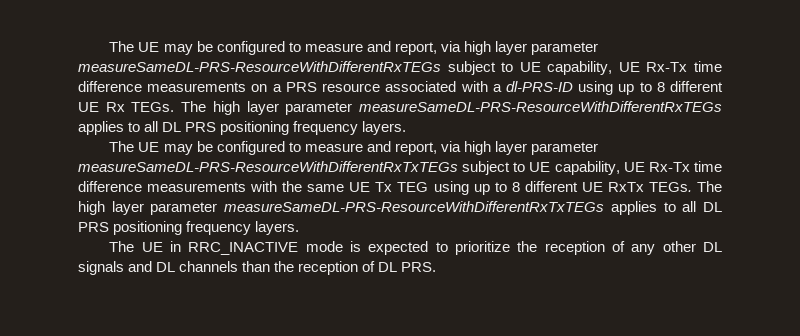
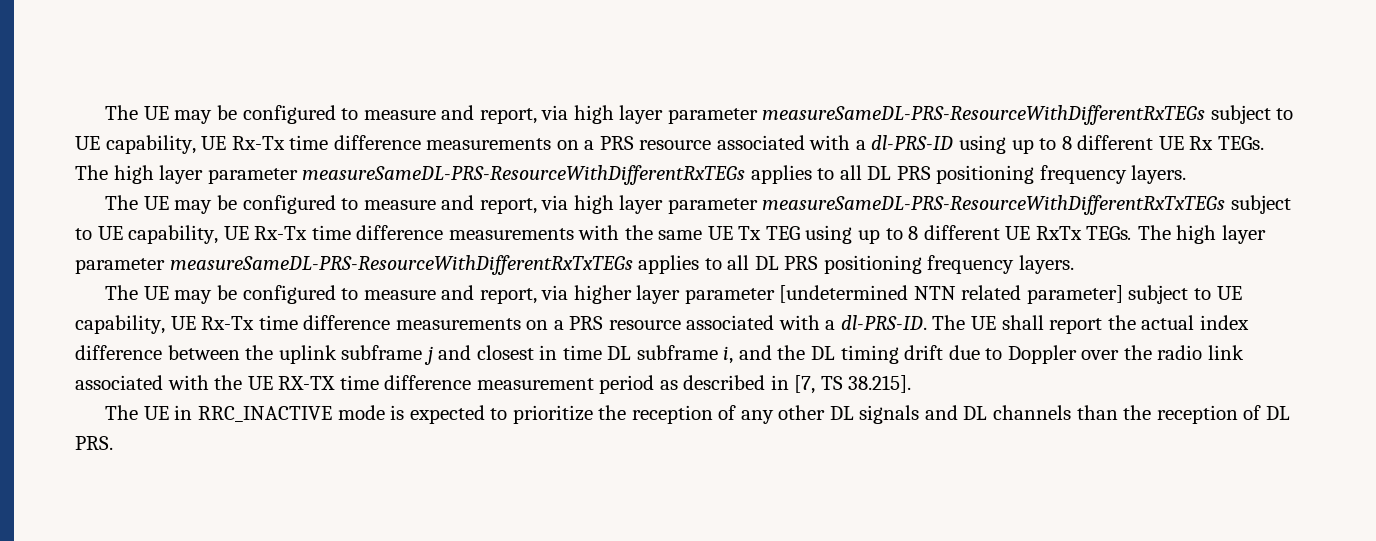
+ The UE may be configured to measure and report, via higher layer parameter [undetermined NTN related parameter] subject to UE capability, UE Rx-Tx time difference measurements on a PRS resource associated with a dl-PRS-ID. The UE shall report the actual index difference between the uplink subframe j and closest in time DL subframe i, and the DL timing drift due to Doppler over the radio link associated with the UE RX-TX time difference measurement period as described in [7, TS 38.215].

